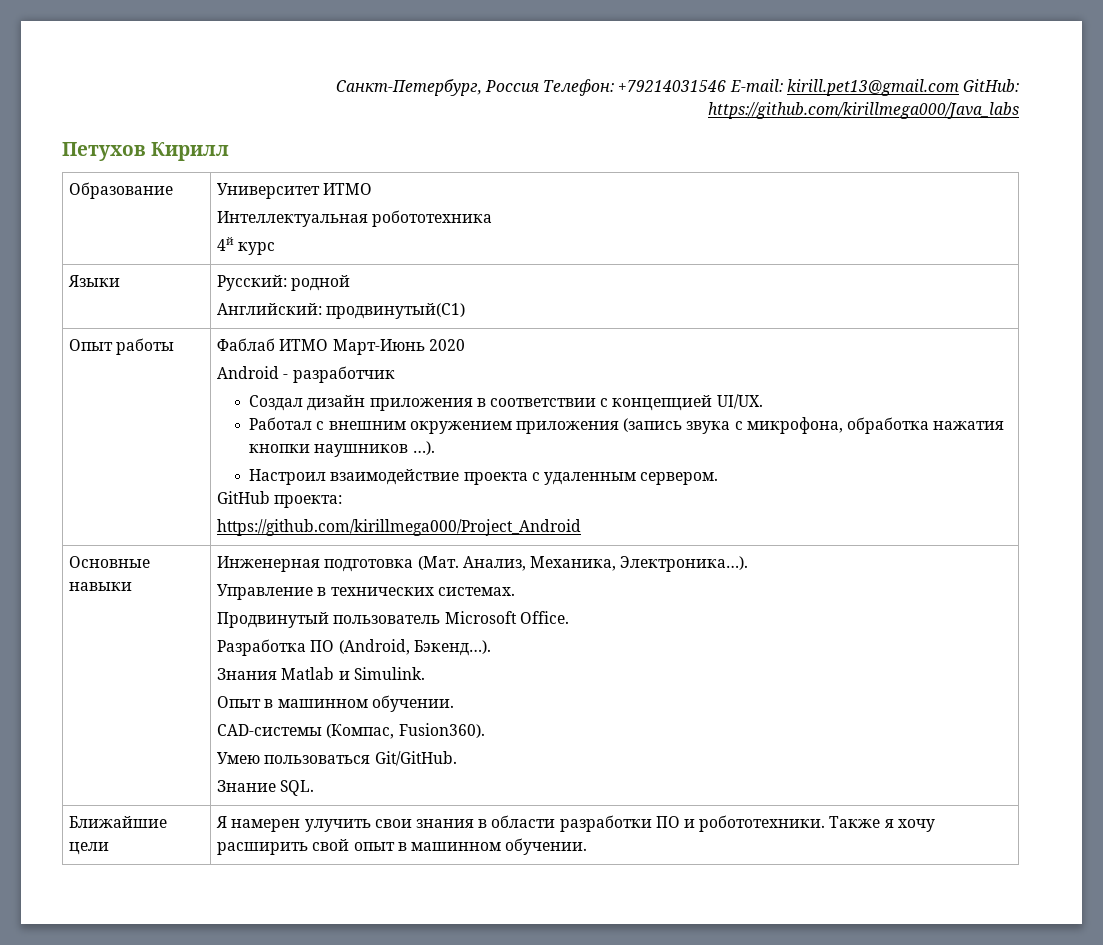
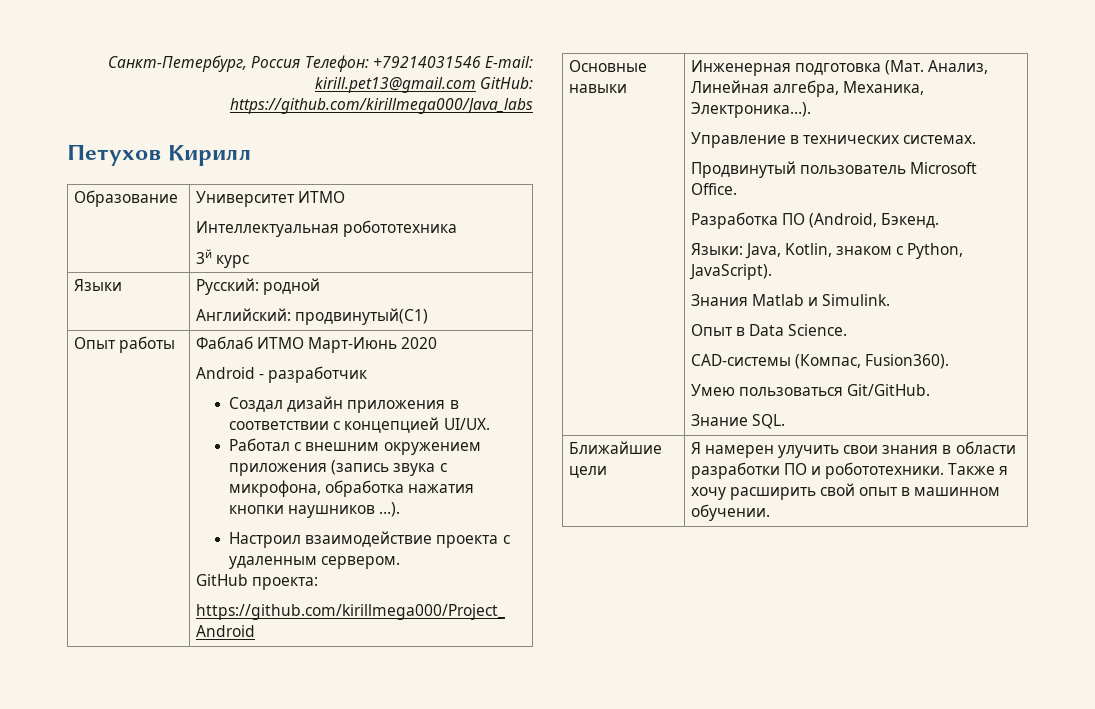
  Образование | Университет ИТМО
  Интеллектуальная робототехника
- 4й курс
+ 3й курс
- Инженерная подготовка (Мат. Анализ, Механика, Электроника…).
+ Инженерная подготовка (Мат. Анализ, Линейная алгебра, Механика, Электроника…).
- Разработка ПО (Android, Бэкенд…).
+ Разработка ПО (Android, Бэкенд.
+ Языки: Java, Kotlin, знаком с Python, JavaScript).
- Опыт в машинном обучении.
+ Опыт в Data Science.

